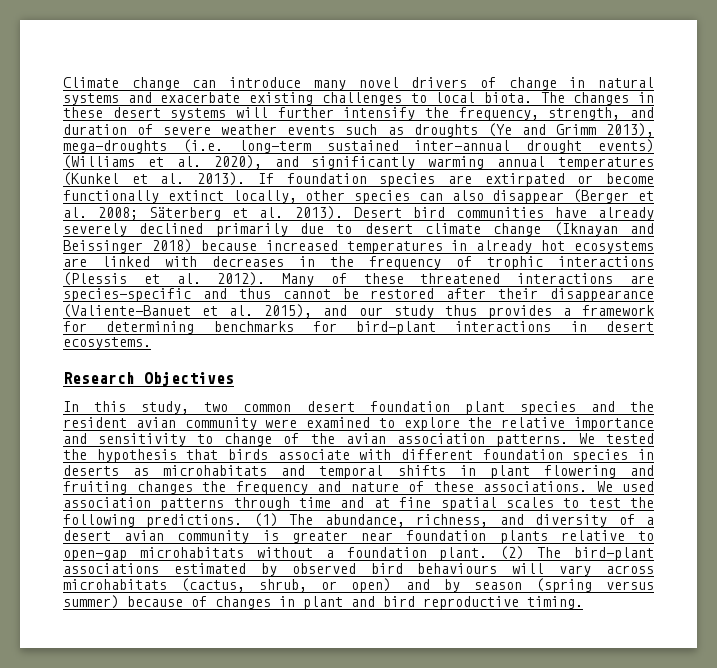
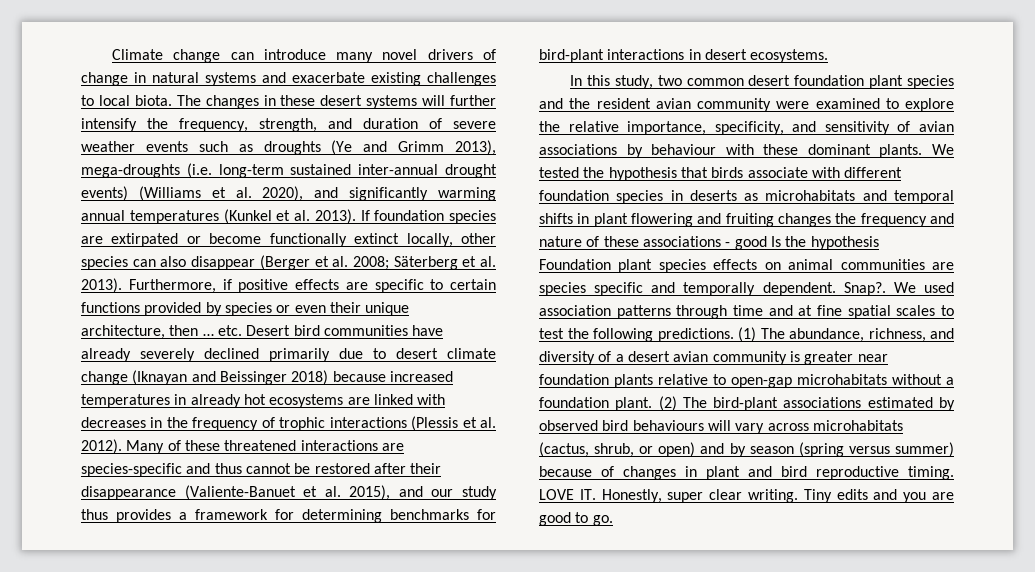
- Desert bird communities have already severely declined primarily due to desert climate change (Iknayan and Beissinger 2018) because increased temperatures in already hot ecosystems are linked with decreases in the frequency of trophic interactions (Plessis et al. 2012).
+ Furthermore, if positive effects are specific to certain functions provided by species or even their unique architecture, then … etc. Desert bird communities have already severely declined primarily due to desert climate change (Iknayan and Beissinger 2018) because increased temperatures in already hot ecosystems are linked with decreases in the frequency of trophic interactions (Plessis et al. 2012).
- Research Objectives
- In this study, two common desert foundation plant species and the resident avian community were examined to explore the relative importance and sensitivity to change of the avian association patterns.
+ In this study, two common desert foundation plant species and the resident avian community were examined to explore the relative importance, specificity, and sensitivity of avian associations by behaviour with these dominant plants.
- We tested the hypothesis that birds associate with different foundation species in deserts as microhabitats and temporal shifts in plant flowering and fruiting changes the frequency and nature of these associations.
+ We tested the hypothesis that birds associate with different foundation species in deserts as microhabitats and temporal shifts in plant flowering and fruiting changes the frequency and nature of these associations - good Is the hypothesis Foundation plant species effects on animal communities are species specific and temporally dependent. Snap?.
+ LOVE IT. Honestly, super clear writing. Tiny edits and you are good to go.

